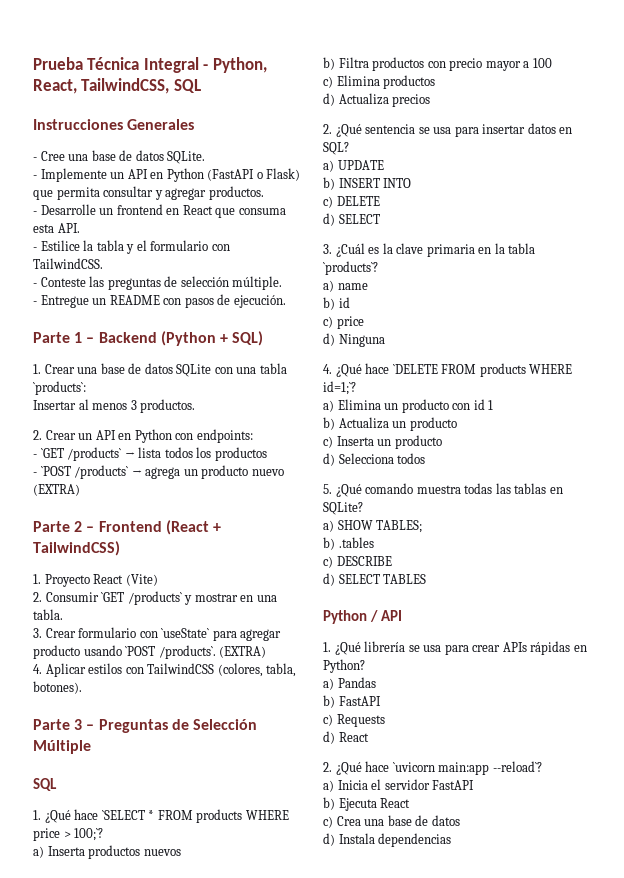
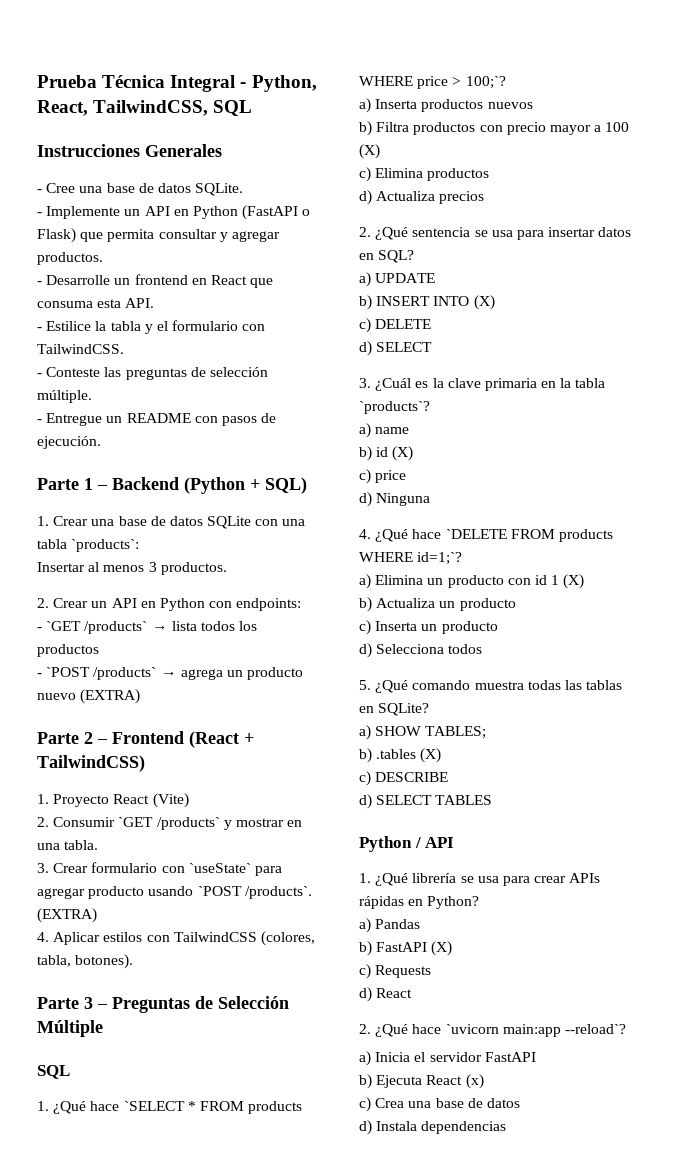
- b) Filtra productos con precio mayor a 100
+ b) Filtra productos con precio mayor a 100 (X)
- b) INSERT INTO
+ b) INSERT INTO (X)
- b) id
+ b) id (X)
- a) Elimina un producto con id 1
+ a) Elimina un producto con id 1 (X)
- b) .tables
+ b) .tables (X)
- b) FastAPI
+ b) FastAPI (X)
- b) Ejecuta React
+ b) Ejecuta React (x)

